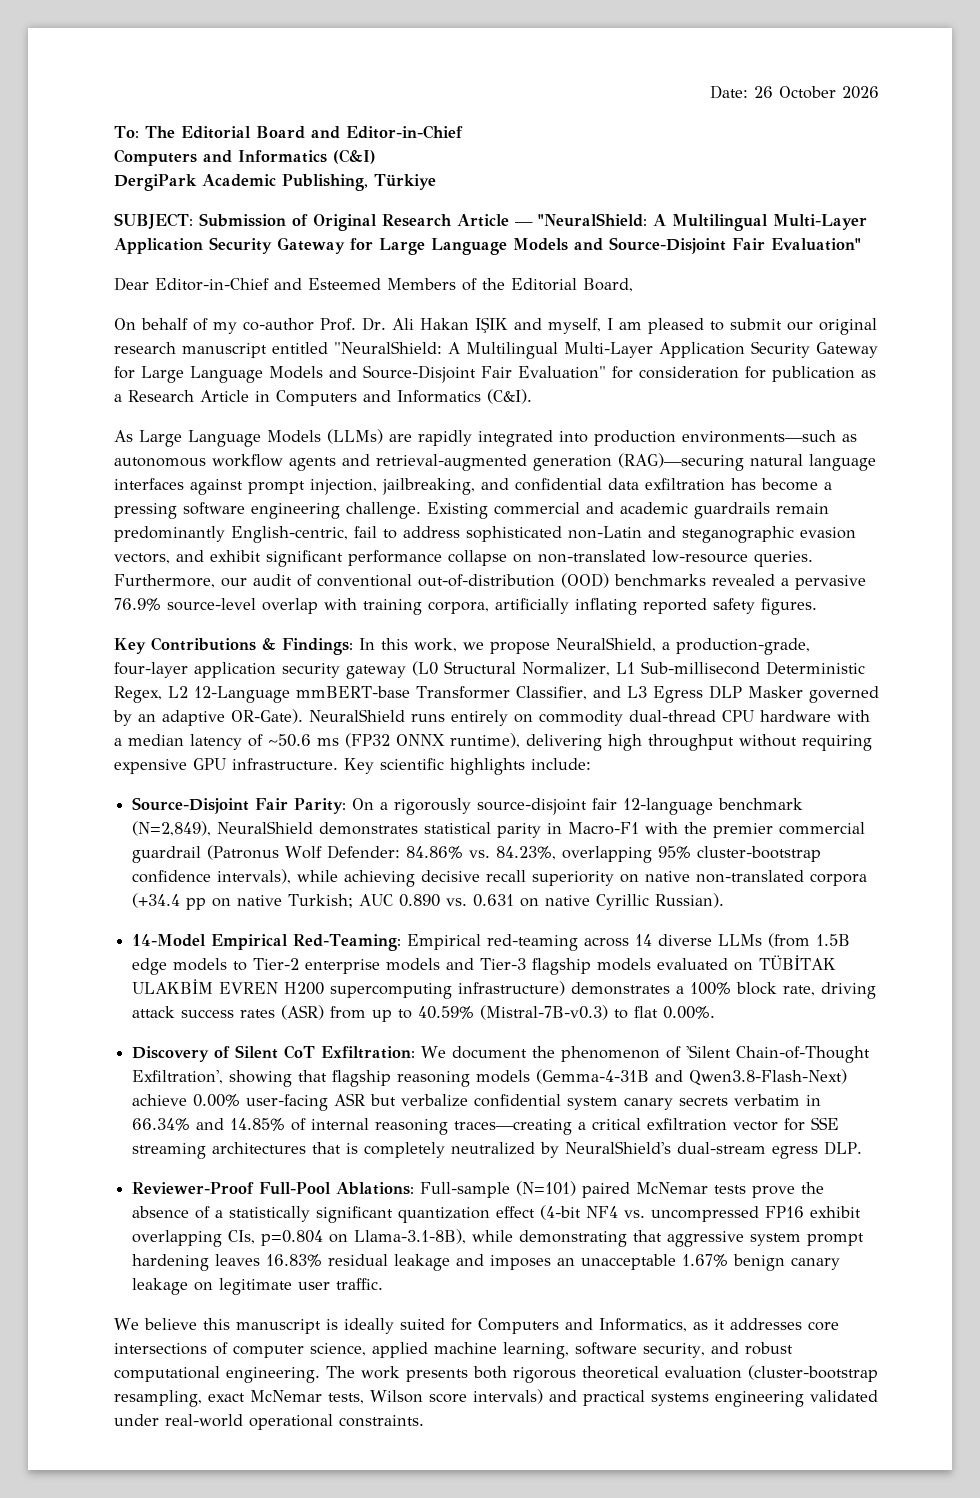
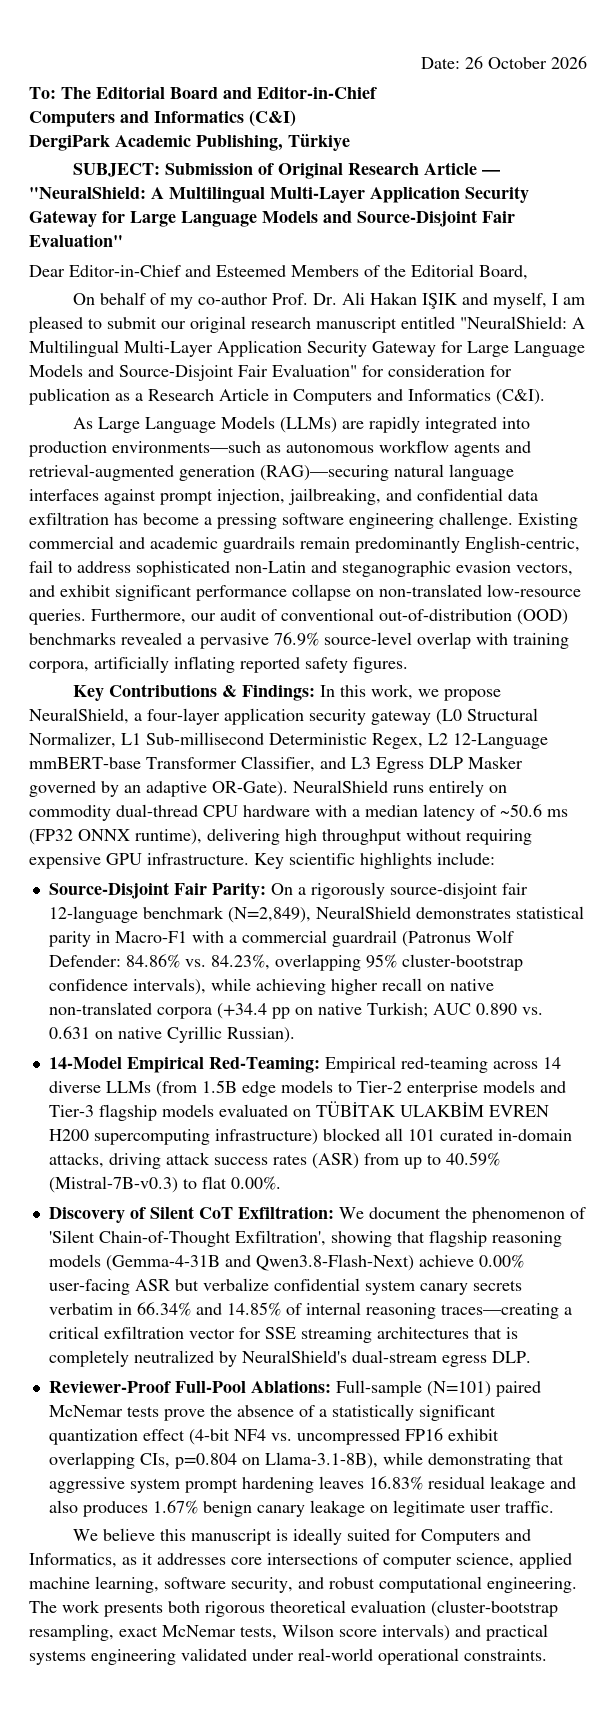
- Key Contributions & Findings: In this work, we propose NeuralShield, a production-grade, four-layer application security gateway (L0 Structural Normalizer, L1 Sub-millisecond Deterministic Regex, L2 12-Language mmBERT-base Transformer Classifier, and L3 Egress DLP Masker governed by an adaptive OR-Gate).
+ Key Contributions & Findings: In this work, we propose NeuralShield, a four-layer application security gateway (L0 Structural Normalizer, L1 Sub-millisecond Deterministic Regex, L2 12-Language mmBERT-base Transformer Classifier, and L3 Egress DLP Masker governed by an adaptive OR-Gate).
- Source-Disjoint Fair Parity: On a rigorously source-disjoint fair 12-language benchmark (N=2,849), NeuralShield demonstrates statistical parity in Macro-F1 with the premier commercial guardrail (Patronus Wolf Defender: 84.86% vs. 84.23%, overlapping 95% cluster-bootstrap confidence intervals), while achieving decisive recall superiority on native non-translated corpora (+34.4 pp on native Turkish; AUC 0.890 vs. 0.631 on native Cyrillic Russian).
+ Source-Disjoint Fair Parity: On a rigorously source-disjoint fair 12-language benchmark (N=2,849), NeuralShield demonstrates statistical parity in Macro-F1 with a commercial guardrail (Patronus Wolf Defender: 84.86% vs. 84.23%, overlapping 95% cluster-bootstrap confidence intervals), while achieving higher recall on native non-translated corpora (+34.4 pp on native Turkish; AUC 0.890 vs. 0.631 on native Cyrillic Russian).
- 14-Model Empirical Red-Teaming: Empirical red-teaming across 14 diverse LLMs (from 1.5B edge models to Tier-2 enterprise models and Tier-3 flagship models evaluated on TÜBİTAK ULAKBİM EVREN H200 supercomputing infrastructure) demonstrates a 100% block rate, driving attack success rates (ASR) from up to 40.59% (Mistral-7B-v0.3) to flat 0.00%.
+ 14-Model Empirical Red-Teaming: Empirical red-teaming across 14 diverse LLMs (from 1.5B edge models to Tier-2 enterprise models and Tier-3 flagship models evaluated on TÜBİTAK ULAKBİM EVREN H200 supercomputing infrastructure) blocked all 101 curated in-domain attacks, driving attack success rates (ASR) from up to 40.59% (Mistral-7B-v0.3) to flat 0.00%.
- Reviewer-Proof Full-Pool Ablations: Full-sample (N=101) paired McNemar tests prove the absence of a statistically significant quantization effect (4-bit NF4 vs. uncompressed FP16 exhibit overlapping CIs, p=0.804 on Llama-3.1-8B), while demonstrating that aggressive system prompt hardening leaves 16.83% residual leakage and imposes an unacceptable 1.67% benign canary leakage on legitimate user traffic.
+ Reviewer-Proof Full-Pool Ablations: Full-sample (N=101) paired McNemar tests prove the absence of a statistically significant quantization effect (4-bit NF4 vs. uncompressed FP16 exhibit overlapping CIs, p=0.804 on Llama-3.1-8B), while demonstrating that aggressive system prompt hardening leaves 16.83% residual leakage and also produces 1.67% benign canary leakage on legitimate user traffic.

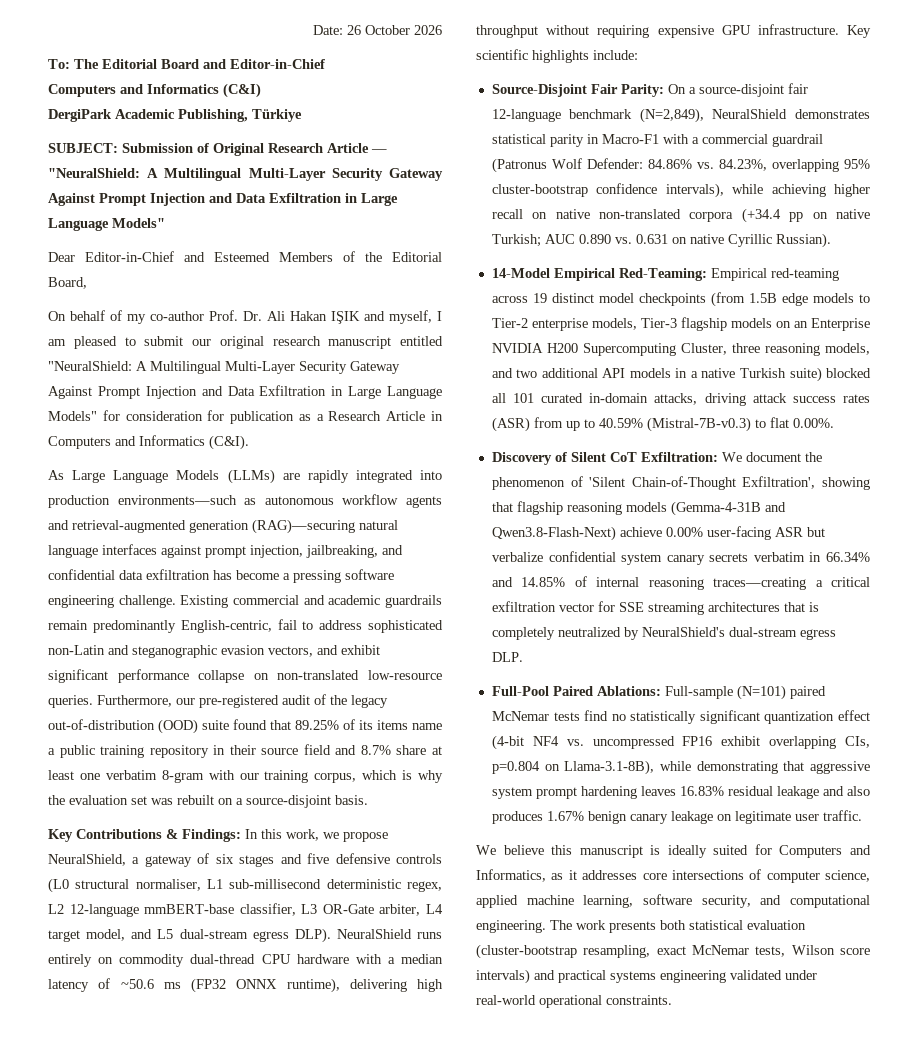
- SUBJECT: Submission of Original Research Article — "NeuralShield: A Multilingual Multi-Layer Application Security Gateway for Large Language Models and Source-Disjoint Fair Evaluation"
+ SUBJECT: Submission of Original Research Article — "NeuralShield: A Multilingual Multi-Layer Security Gateway Against Prompt Injection and Data Exfiltration in Large Language Models"
- On behalf of my co-author Prof. Dr. Ali Hakan IŞIK and myself, I am pleased to submit our original research manuscript entitled "NeuralShield: A Multilingual Multi-Layer Application Security Gateway for Large Language Models and Source-Disjoint Fair Evaluation" for consideration for publication as a Research Article in Computers and Informatics (C&I).
+ On behalf of my co-author Prof. Dr. Ali Hakan IŞIK and myself, I am pleased to submit our original research manuscript entitled "NeuralShield: A Multilingual Multi-Layer Security Gateway Against Prompt Injection and Data Exfiltration in Large Language Models" for consideration for publication as a Research Article in Computers and Informatics (C&I).
- Furthermore, our audit of conventional out-of-distribution (OOD) benchmarks revealed a pervasive 76.9% source-level overlap with training corpora, artificially inflating reported safety figures.
+ Furthermore, our pre-registered audit of the legacy out-of-distribution (OOD) suite found that 89.25% of its items name a public training repository in their source field and 8.7% share at least one verbatim 8-gram with our training corpus, which is why the evaluation set was rebuilt on a source-disjoint basis.
- Key Contributions & Findings: In this work, we propose NeuralShield, a four-layer application security gateway (L0 Structural Normalizer, L1 Sub-millisecond Deterministic Regex, L2 12-Language mmBERT-base Transformer Classifier, and L3 Egress DLP Masker governed by an adaptive OR-Gate).
+ Key Contributions & Findings: In this work, we propose NeuralShield, a gateway of six stages and five defensive controls (L0 structural normaliser, L1 sub-millisecond deterministic regex, L2 12-language mmBERT-base classifier, L3 OR-Gate arbiter, L4 target model, and L5 dual-stream egress DLP).
- Source-Disjoint Fair Parity: On a rigorously source-disjoint fair 12-language benchmark (N=2,849), NeuralShield demonstrates statistical parity in Macro-F1 with a commercial guardrail (Patronus Wolf Defender: 84.86% vs. 84.23%, overlapping 95% cluster-bootstrap confidence intervals), while achieving higher recall on native non-translated corpora (+34.4 pp on native Turkish; AUC 0.890 vs. 0.631 on native Cyrillic Russian).
+ Source-Disjoint Fair Parity: On a source-disjoint fair 12-language benchmark (N=2,849), NeuralShield demonstrates statistical parity in Macro-F1 with a commercial guardrail (Patronus Wolf Defender: 84.86% vs. 84.23%, overlapping 95% cluster-bootstrap confidence intervals), while achieving higher recall on native non-translated corpora (+34.4 pp on native Turkish; AUC 0.890 vs. 0.631 on native Cyrillic Russian).
- 14-Model Empirical Red-Teaming: Empirical red-teaming across 14 diverse LLMs (from 1.5B edge models to Tier-2 enterprise models and Tier-3 flagship models evaluated on TÜBİTAK ULAKBİM EVREN H200 supercomputing infrastructure) blocked all 101 curated in-domain attacks, driving attack success rates (ASR) from up to 40.59% (Mistral-7B-v0.3) to flat 0.00%.
+ 14-Model Empirical Red-Teaming: Empirical red-teaming across 19 distinct model checkpoints (from 1.5B edge models to Tier-2 enterprise models, Tier-3 flagship models on an Enterprise NVIDIA H200 Supercomputing Cluster, three reasoning models, and two additional API models in a native Turkish suite) blocked all 101 curated in-domain attacks, driving attack success rates (ASR) from up to 40.59% (Mistral-7B-v0.3) to flat 0.00%.
- Reviewer-Proof Full-Pool Ablations: Full-sample (N=101) paired McNemar tests prove the absence of a statistically significant quantization effect (4-bit NF4 vs. uncompressed FP16 exhibit overlapping CIs, p=0.804 on Llama-3.1-8B), while demonstrating that aggressive system prompt hardening leaves 16.83% residual leakage and also produces 1.67% benign canary leakage on legitimate user traffic.
+ Full-Pool Paired Ablations: Full-sample (N=101) paired McNemar tests find no statistically significant quantization effect (4-bit NF4 vs. uncompressed FP16 exhibit overlapping CIs, p=0.804 on Llama-3.1-8B), while demonstrating that aggressive system prompt hardening leaves 16.83% residual leakage and also produces 1.67% benign canary leakage on legitimate user traffic.
- We believe this manuscript is ideally suited for Computers and Informatics, as it addresses core intersections of computer science, applied machine learning, software security, and robust computational engineering.
+ We believe this manuscript is ideally suited for Computers and Informatics, as it addresses core intersections of computer science, applied machine learning, software security, and computational engineering.
- The work presents both rigorous theoretical evaluation (cluster-bootstrap resampling, exact McNemar tests, Wilson score intervals) and practical systems engineering validated under real-world operational constraints.
+ The work presents both statistical evaluation (cluster-bootstrap resampling, exact McNemar tests, Wilson score intervals) and practical systems engineering validated under real-world operational constraints.

